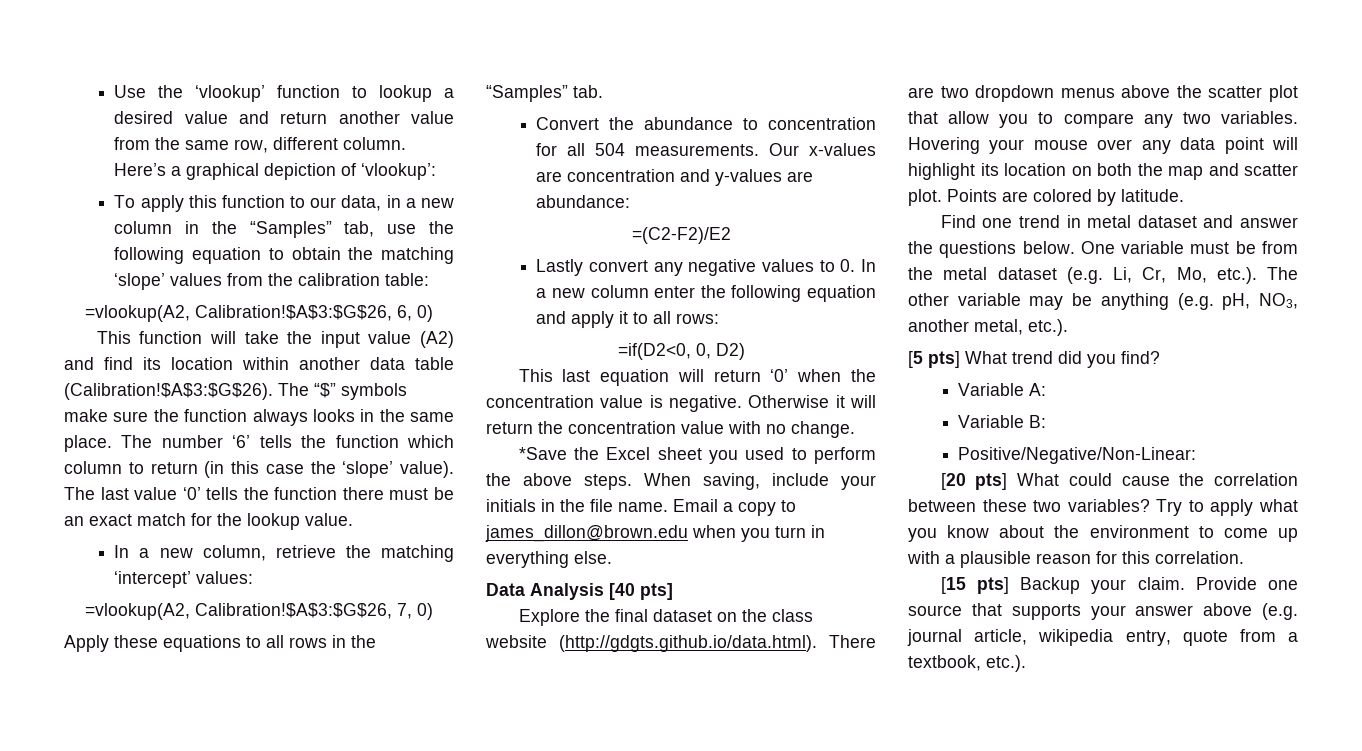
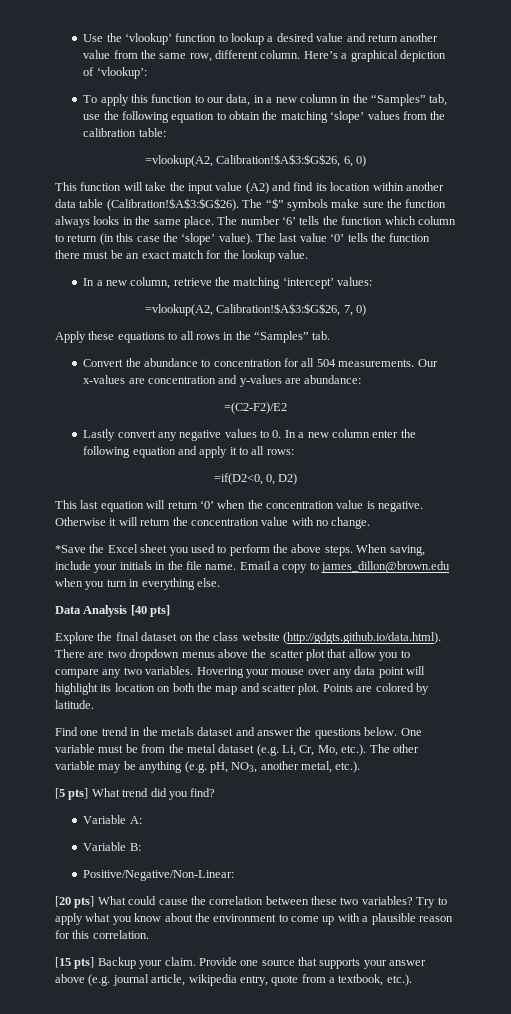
- Find one trend in metal dataset and answer the questions below.
+ Find one trend in the metals dataset and answer the questions below.

